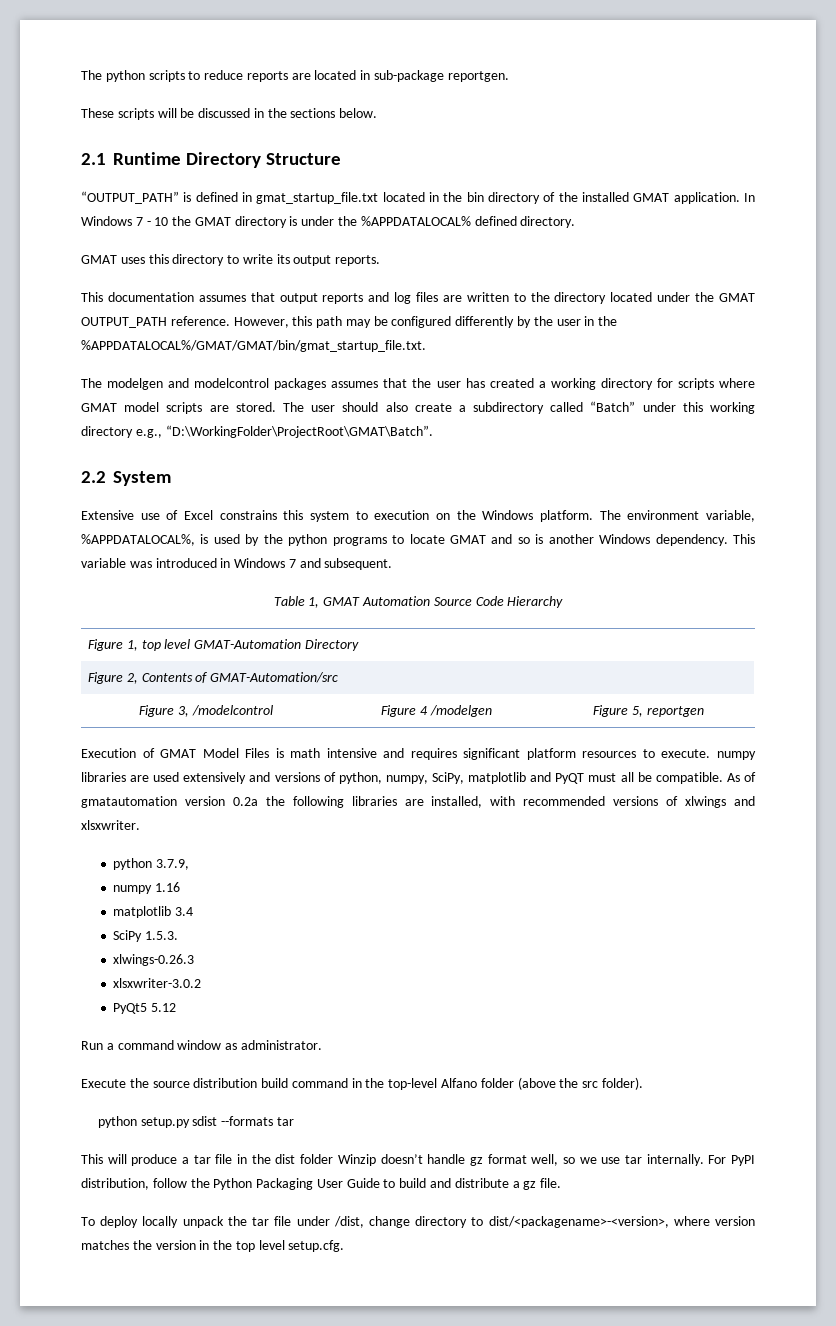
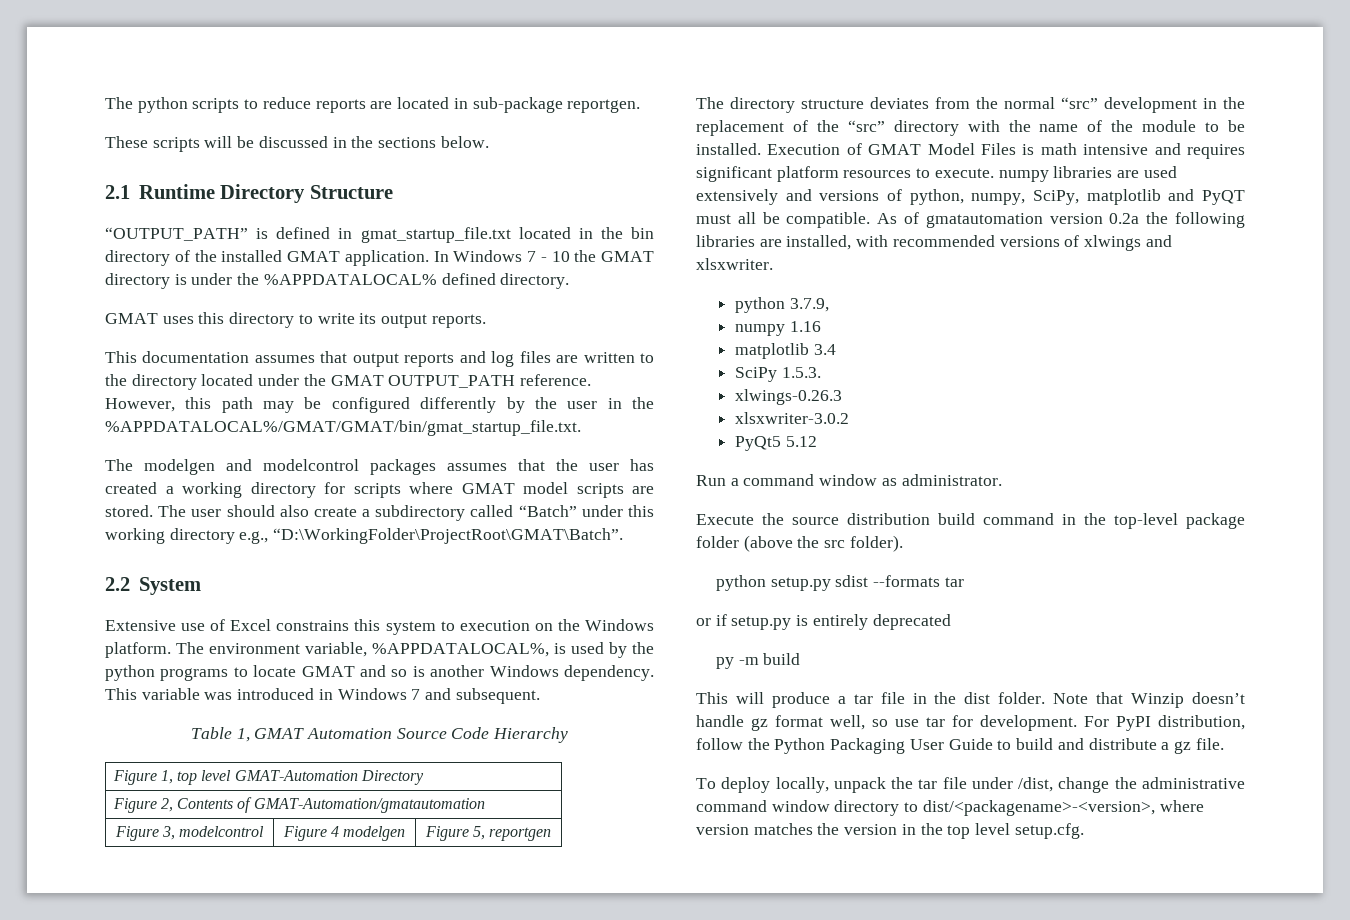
- Figure 2, Contents of GMAT-Automation/src
+ Figure 2, Contents of GMAT-Automation/gmatautomation
- Figure 3, /modelcontrol | Figure 4 /modelgen | Figure 5, reportgen
+ Figure 3, modelcontrol | Figure 4 modelgen | Figure 5, reportgen
+ The directory structure deviates from the normal “src” development in the replacement of the “src” directory with the name of the module to be installed.
- Execute the source distribution build command in the top-level Alfano folder (above the src folder).
+ Execute the source distribution build command in the top-level package folder (above the src folder).
+ or if setup.py is entirely deprecated
+ py -m build
- This will produce a tar file in the dist folder Winzip doesn’t handle gz format well, so we use tar internally.
+ This will produce a tar file in the dist folder. Note that Winzip doesn’t handle gz format well, so use tar for development.
- To deploy locally unpack the tar file under /dist, change directory to dist/<packagename>-<version>, where version matches the version in the top level setup.cfg.
+ To deploy locally, unpack the tar file under /dist, change the administrative command window directory to dist/<packagename>-<version>, where version matches the version in the top level setup.cfg.

